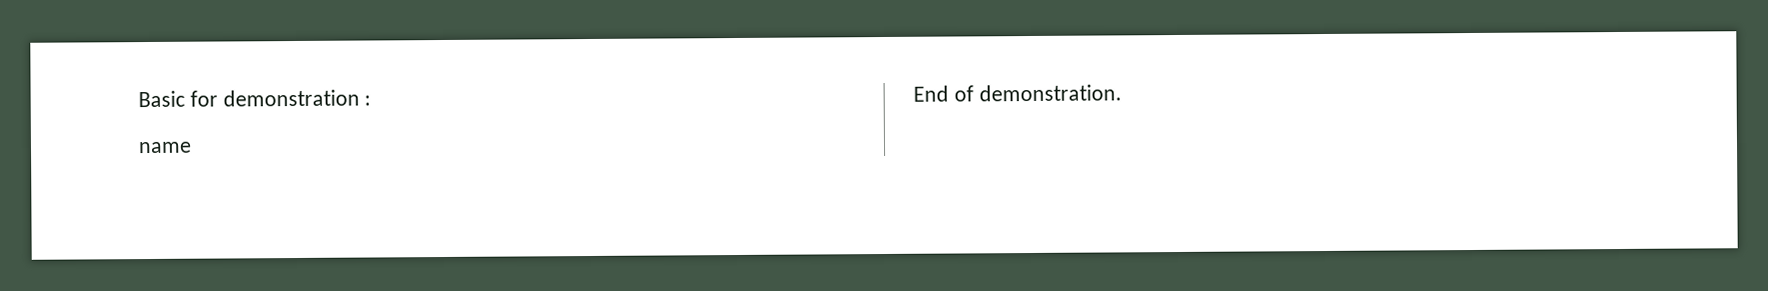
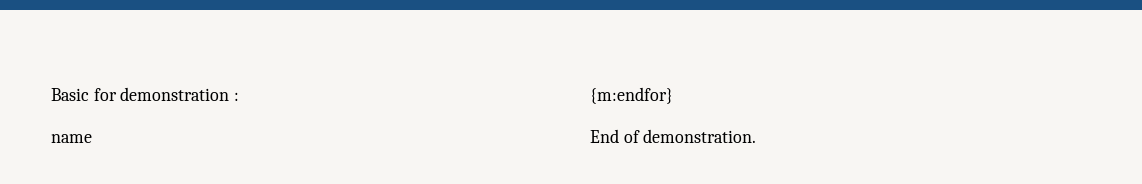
+ {m:endfor}

